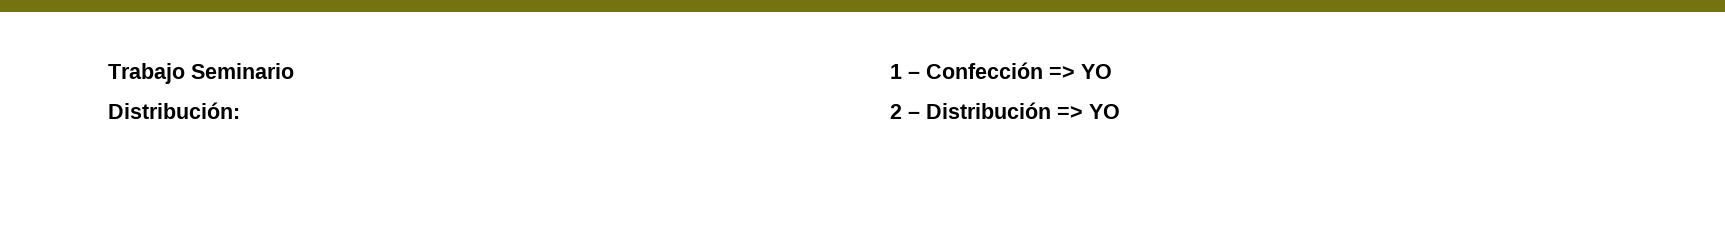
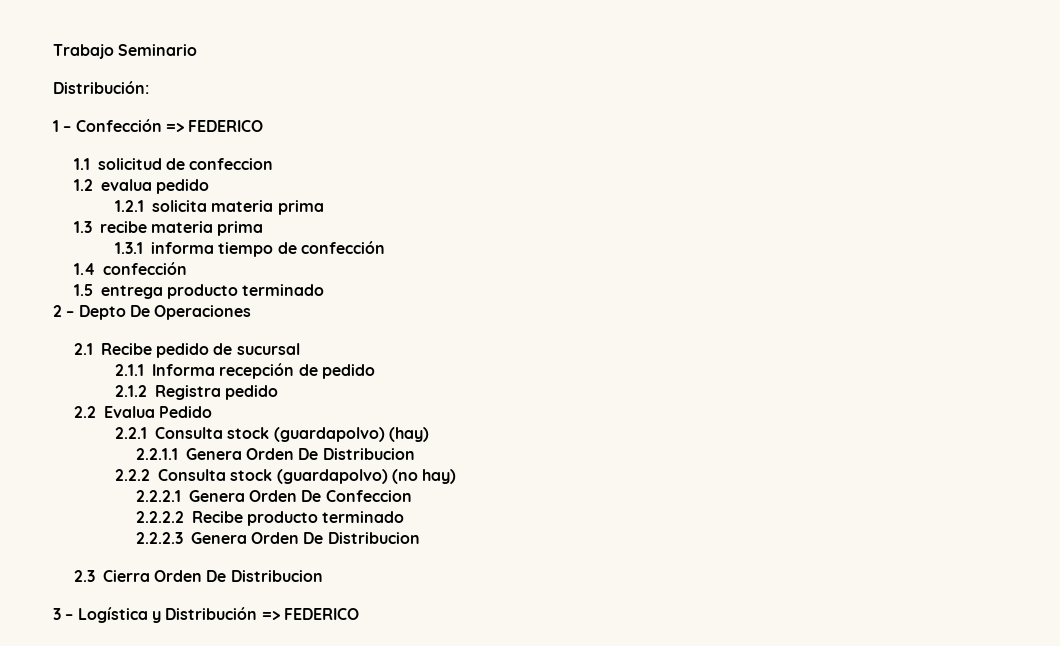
- 1 – Confección => YO
- 2 – Distribución => YO
+ 1 – Confección => FEDERICO
+ 1.1 solicitud de confeccion
+ 1.2 evalua pedido
+ 1.2.1 solicita materia prima
+ 1.3 recibe materia prima
+ 1.3.1 informa tiempo de confección
+ 1.4 confección
+ 1.5 entrega producto terminado
+ 2 – Depto De Operaciones
+ 2.1 Recibe pedido de sucursal
+ 2.1.1 Informa recepción de pedido
+ 2.1.2 Registra pedido
+ 2.2 Evalua Pedido
+ 2.2.1 Consulta stock (guardapolvo) (hay)
+ 2.2.1.1 Genera Orden De Distribucion
+ 2.2.2 Consulta stock (guardapolvo) (no hay)
+ 2.2.2.1 Genera Orden De Confeccion
+ 2.2.2.2 Recibe producto terminado
+ 2.2.2.3 Genera Orden De Distribucion
+ 2.3 Cierra Orden De Distribucion
+ 3 – Logística y Distribución => FEDERICO

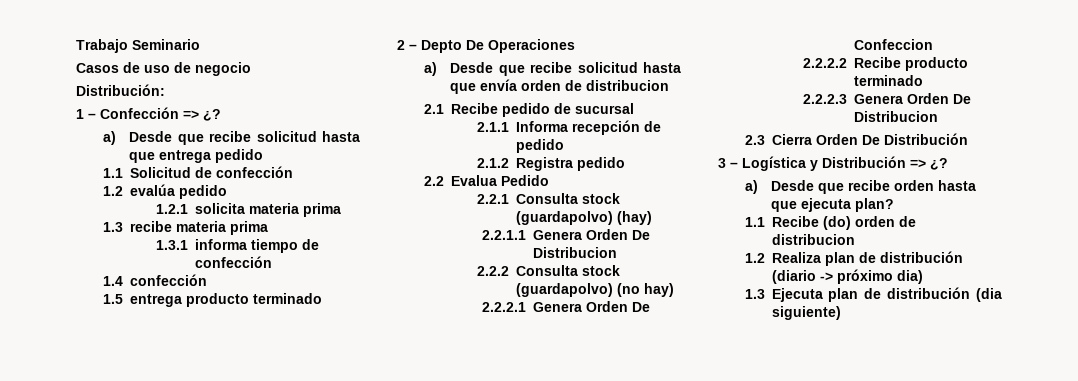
+ Casos de uso de negocio
- 1 – Confección => FEDERICO
- 1.1 solicitud de confeccion
- 1.2 evalua pedido
+ 1 – Confección => ¿?
+ a) Desde que recibe solicitud hasta que entrega pedido
+ 1.1 Solicitud de confección
+ 1.2 evalúa pedido
+ a) Desde que recibe solicitud hasta que envía orden de distribucion
- 2.3 Cierra Orden De Distribucion
+ 2.3 Cierra Orden De Distribución
- 3 – Logística y Distribución => FEDERICO
+ 3 – Logística y Distribución => ¿?
+ a) Desde que recibe orden hasta que ejecuta plan?
+ 1.1 Recibe (do) orden de distribucion
+ 1.2 Realiza plan de distribución (diario -> próximo dia)
+ 1.3 Ejecuta plan de distribución (dia siguiente)

